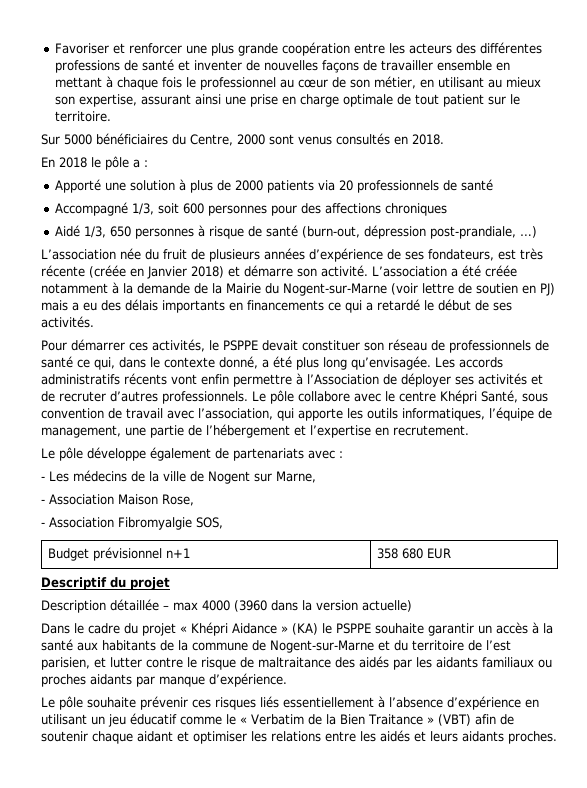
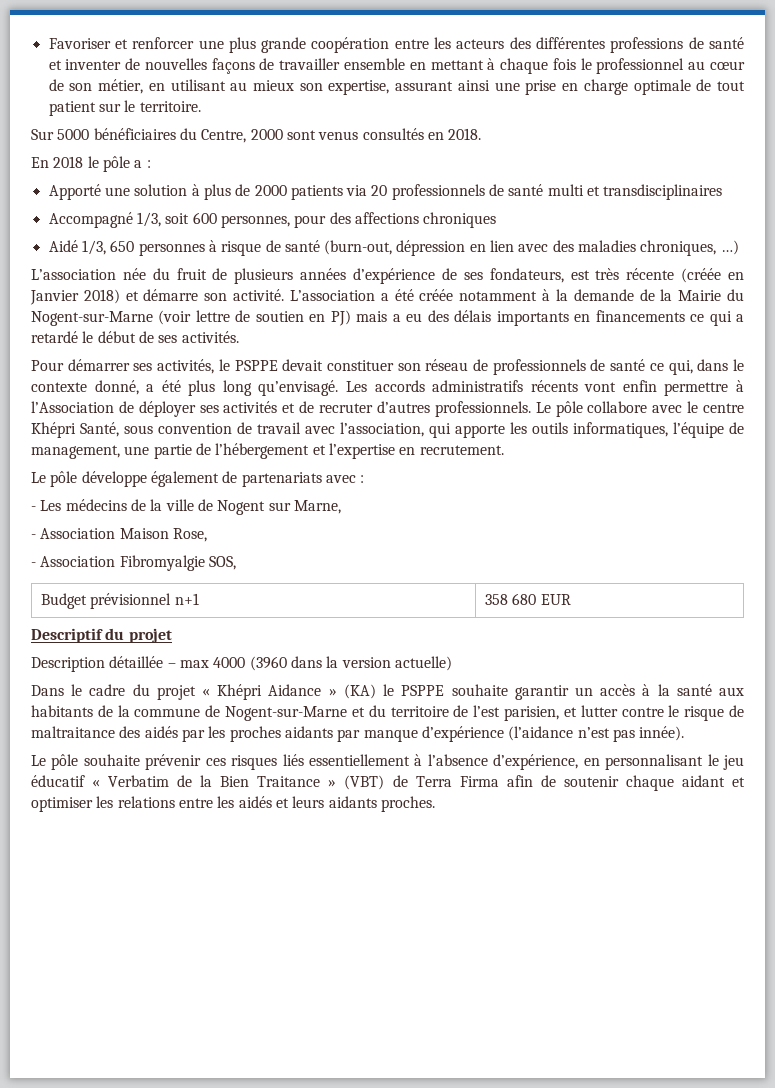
- Apporté une solution à plus de 2000 patients via 20 professionnels de santé
+ Apporté une solution à plus de 2000 patients via 20 professionnels de santé multi et transdisciplinaires
- Accompagné 1/3, soit 600 personnes pour des affections chroniques
+ Accompagné 1/3, soit 600 personnes, pour des affections chroniques
- Aidé 1/3, 650 personnes à risque de santé (burn-out, dépression post-prandiale, …)
+ Aidé 1/3, 650 personnes à risque de santé (burn-out, dépression en lien avec des maladies chroniques, …)
- Pour démarrer ces activités, le PSPPE devait constituer son réseau de professionnels de santé ce qui, dans le contexte donné, a été plus long qu’envisagée.
+ Pour démarrer ses activités, le PSPPE devait constituer son réseau de professionnels de santé ce qui, dans le contexte donné, a été plus long qu’envisagé.
- Dans le cadre du projet « Khépri Aidance » (KA) le PSPPE souhaite garantir un accès à la santé aux habitants de la commune de Nogent-sur-Marne et du territoire de l’est parisien, et lutter contre le risque de maltraitance des aidés par les aidants familiaux ou proches aidants par manque d’expérience.
+ Dans le cadre du projet « Khépri Aidance » (KA) le PSPPE souhaite garantir un accès à la santé aux habitants de la commune de Nogent-sur-Marne et du territoire de l’est parisien, et lutter contre le risque de maltraitance des aidés par les proches aidants par manque d’expérience (l’aidance n’est pas innée).
- Le pôle souhaite prévenir ces risques liés essentiellement à l’absence d’expérience en utilisant un jeu éducatif comme le « Verbatim de la Bien Traitance » (VBT) afin de soutenir chaque aidant et optimiser les relations entre les aidés et leurs aidants proches.
+ Le pôle souhaite prévenir ces risques liés essentiellement à l’absence d’expérience, en personnalisant le jeu éducatif « Verbatim de la Bien Traitance » (VBT) de Terra Firma afin de soutenir chaque aidant et optimiser les relations entre les aidés et leurs aidants proches.

